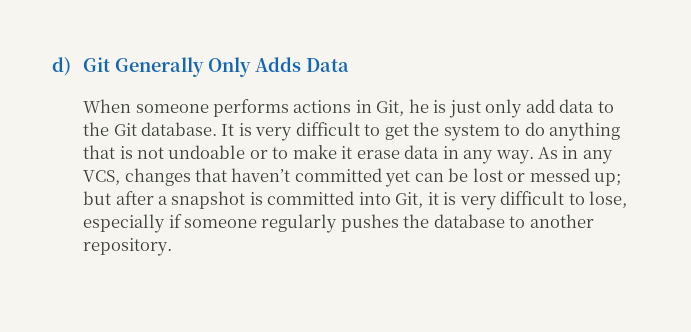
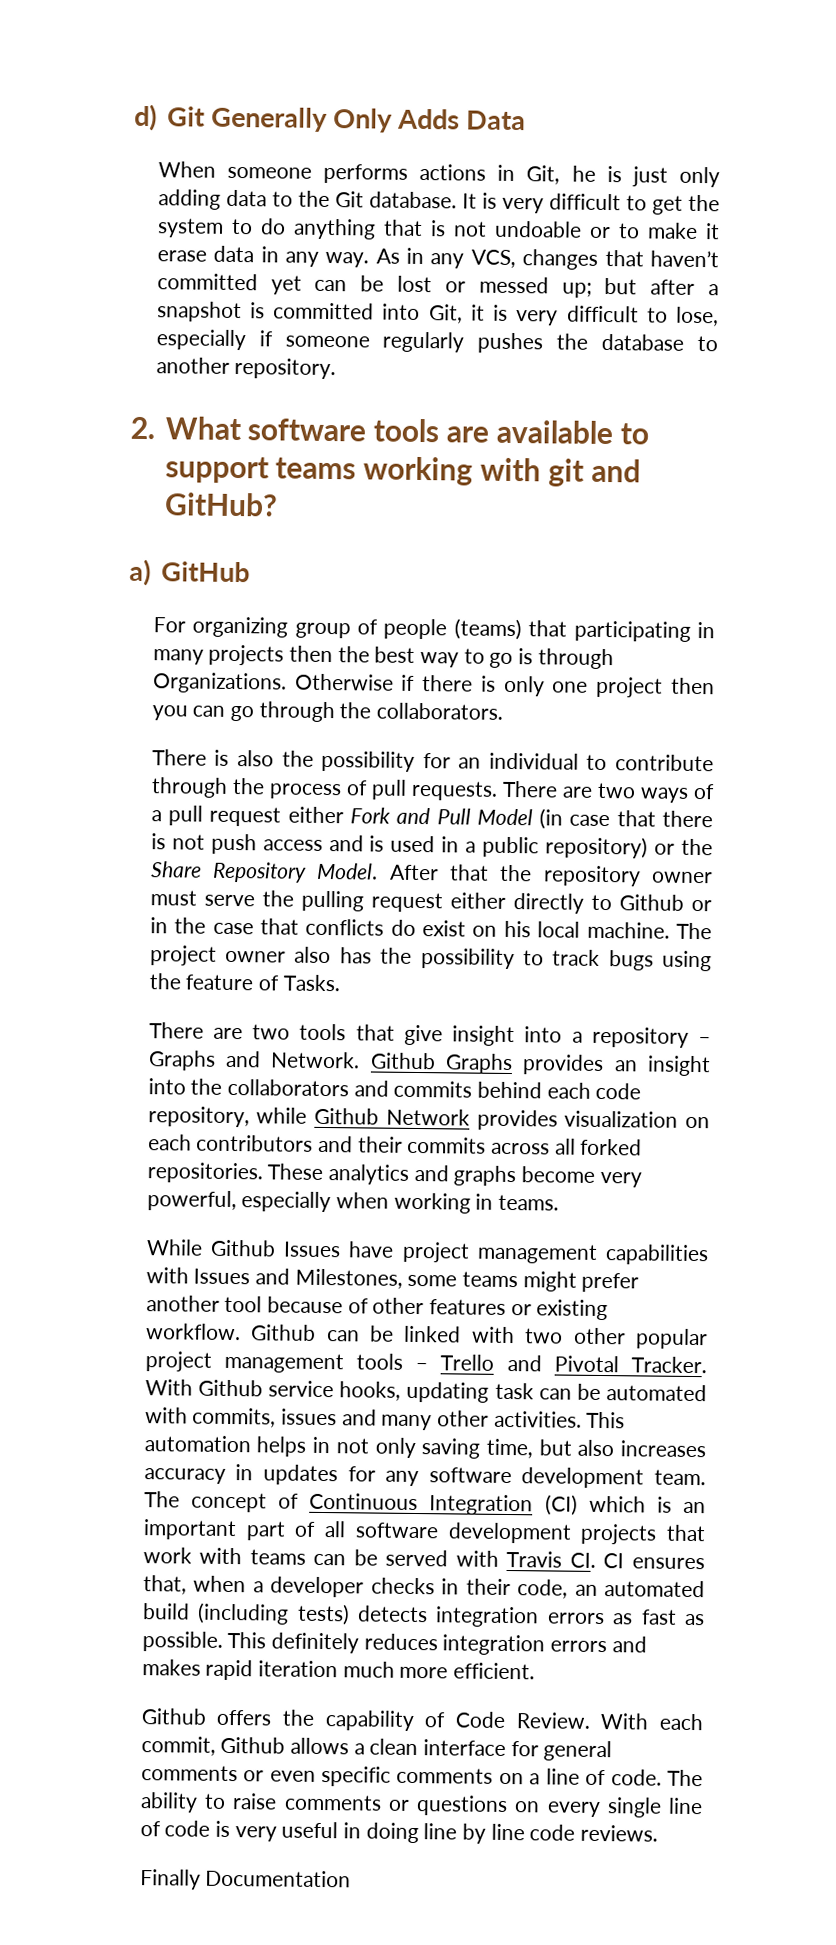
- When someone performs actions in Git, he is just only add data to the Git database.
+ When someone performs actions in Git, he is just only adding data to the Git database.
+ 2. What software tools are available to support teams working with git and GitHub?
+ a) GitHub
+ For organizing group of people (teams) that participating in many projects then the best way to go is through Organizations. Otherwise if there is only one project then you can go through the collaborators.
+ There is also the possibility for an individual to contribute through the process of pull requests. There are two ways of a pull request either Fork and Pull Model (in case that there is not push access and is used in a public repository) or the Share Repository Model. After that the repository owner must serve the pulling request either directly to Github or in the case that conflicts do exist on his local machine. The project owner also has the possibility to track bugs using the feature of Tasks.
+ There are two tools that give insight into a repository – Graphs and Network. Github Graphs provides an insight into the collaborators and commits behind each code repository, while Github Network provides visualization on each contributors and their commits across all forked repositories. These analytics and graphs become very powerful, especially when working in teams.
+ While Github Issues have project management capabilities with Issues and Milestones, some teams might prefer another tool because of other features or existing workflow. Github can be linked with two other popular project management tools – Trello and Pivotal Tracker. With Github service hooks, updating task can be automated with commits, issues and many other activities. This automation helps in not only saving time, but also increases accuracy in updates for any software development team. The concept of Continuous Integration (CI) which is an important part of all software development projects that work with teams can be served with Travis CI. CI ensures that, when a developer checks in their code, an automated build (including tests) detects integration errors as fast as possible. This definitely reduces integration errors and makes rapid iteration much more efficient.
+ Github offers the capability of Code Review. With each commit, Github allows a clean interface for general comments or even specific comments on a line of code. The ability to raise comments or questions on every single line of code is very useful in doing line by line code reviews.
+ Finally Documentation

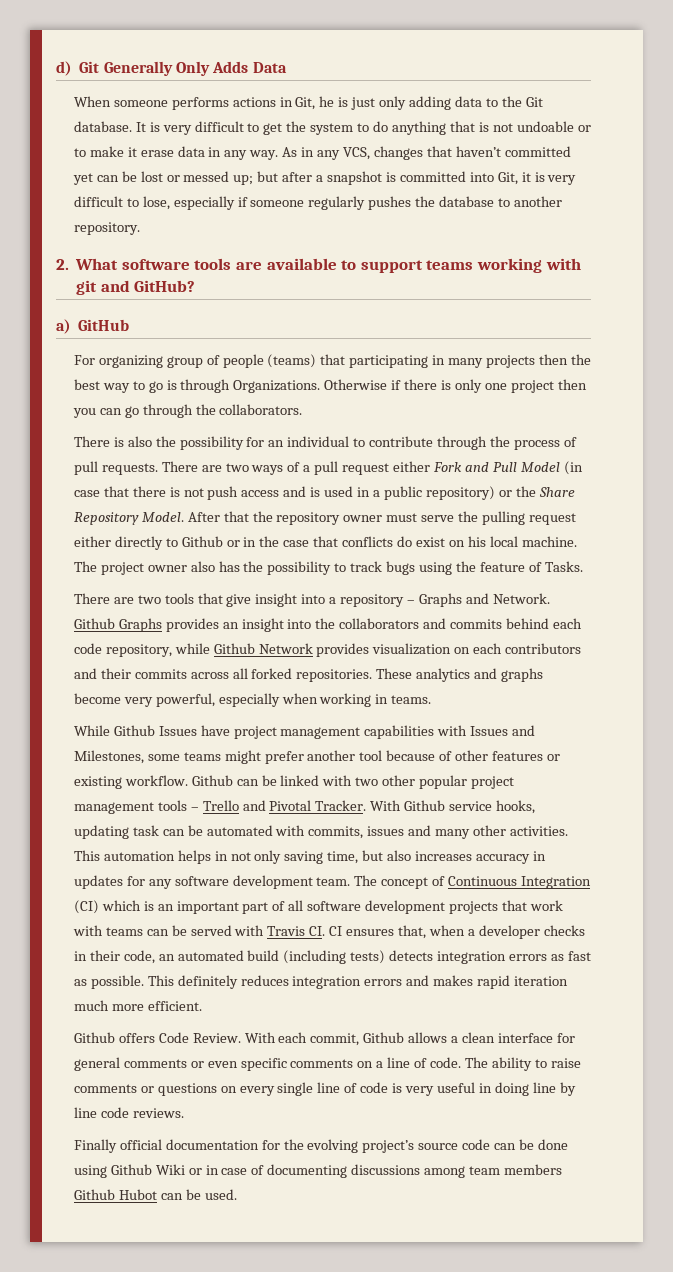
- Github offers the capability of Code Review.
+ Github offers Code Review.
- Finally Documentation
+ Finally official documentation for the evolving project’s source code can be done using Github Wiki or in case of documenting discussions among team members Github Hubot can be used.

